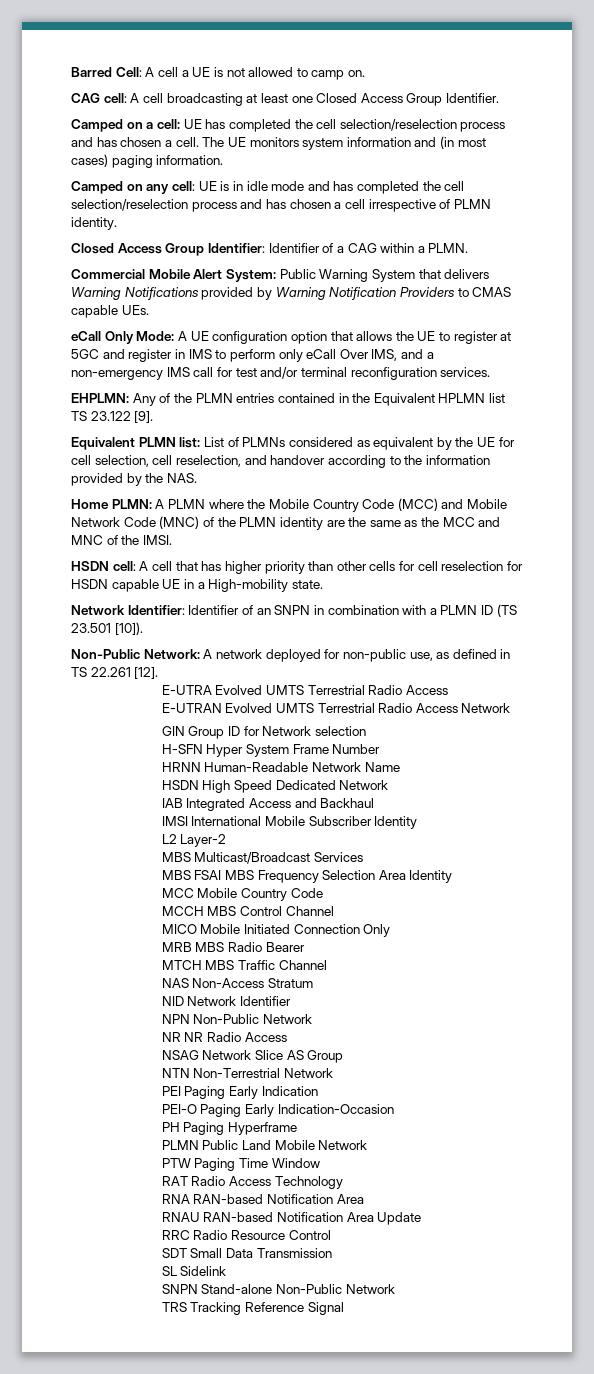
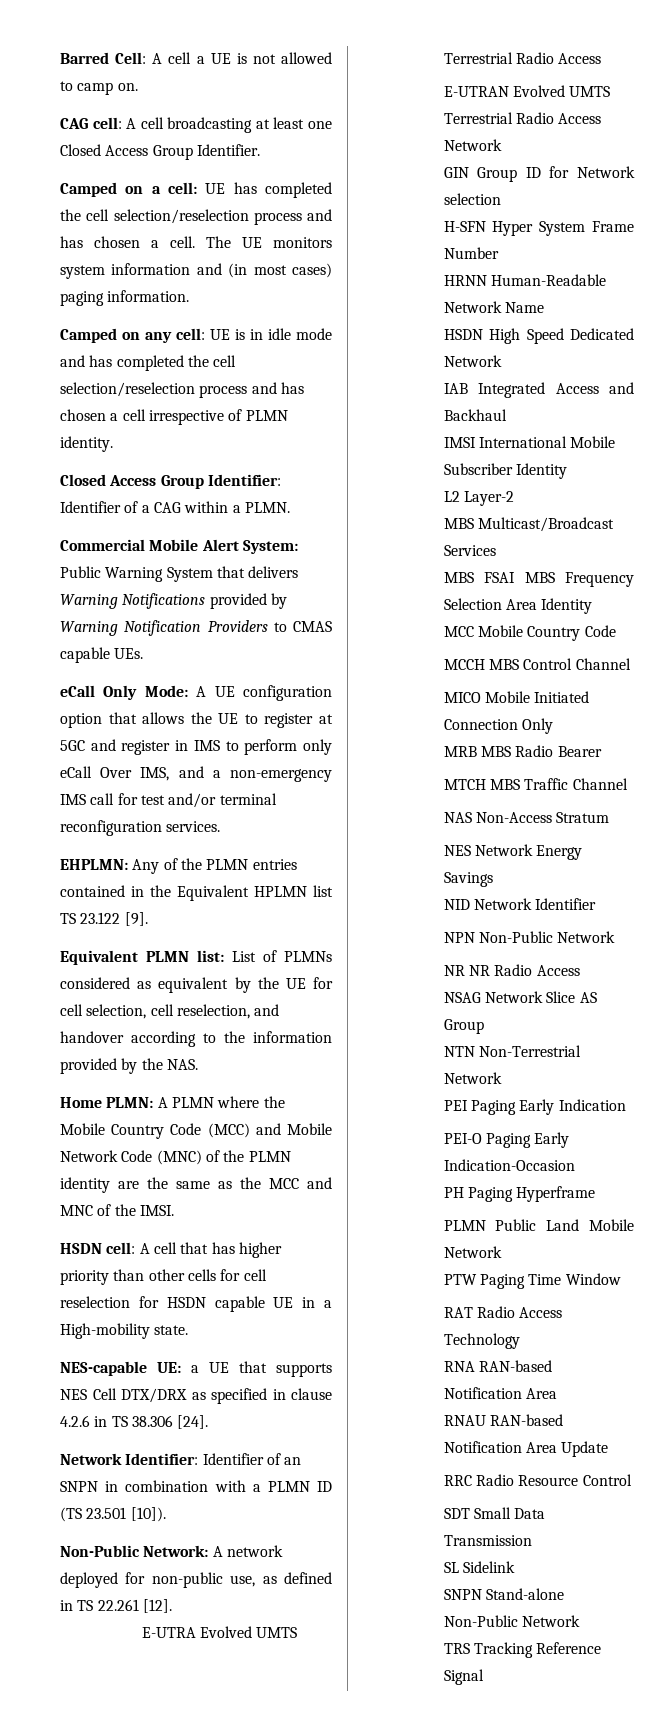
+ NES-capable UE: a UE that supports NES Cell DTX/DRX as specified in clause 4.2.6 in TS 38.306 [24].
+ NES Network Energy Savings

